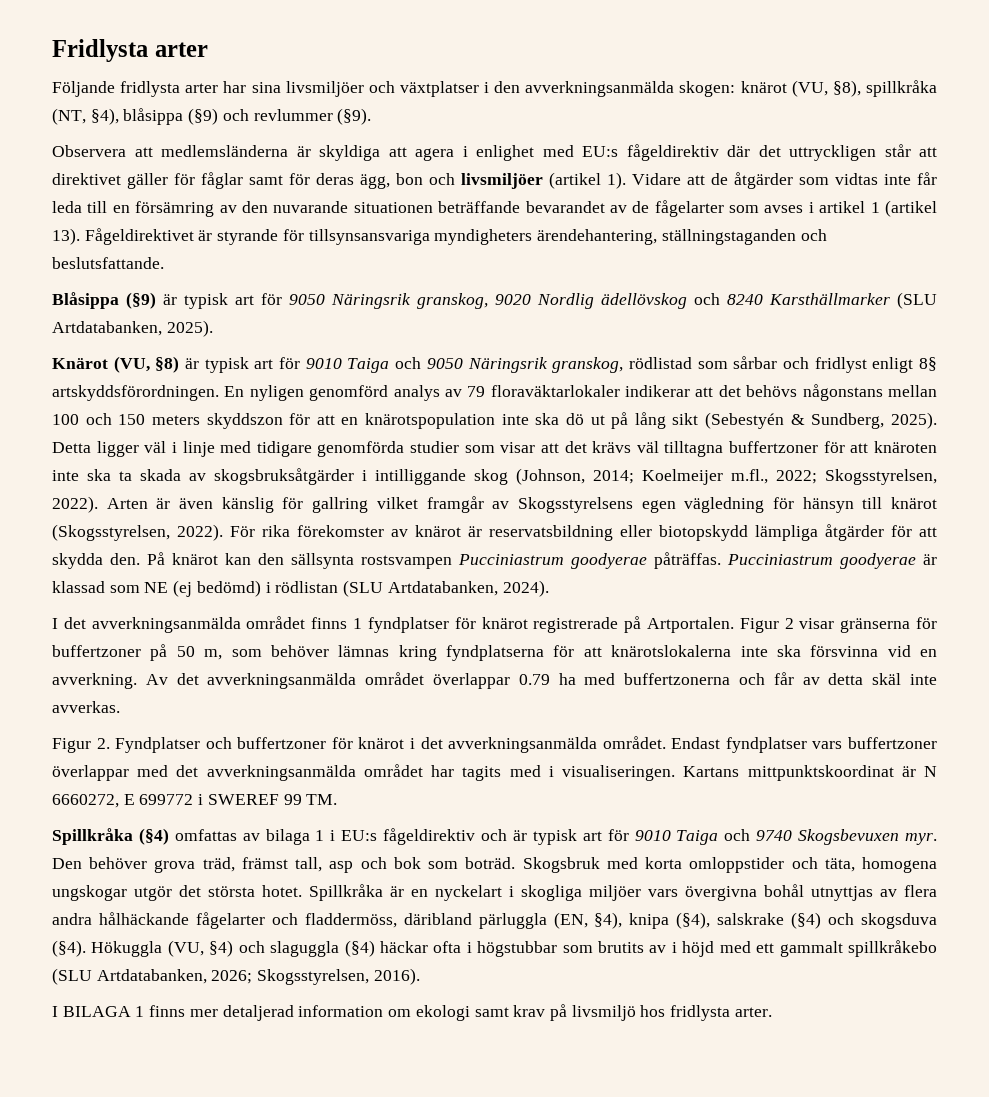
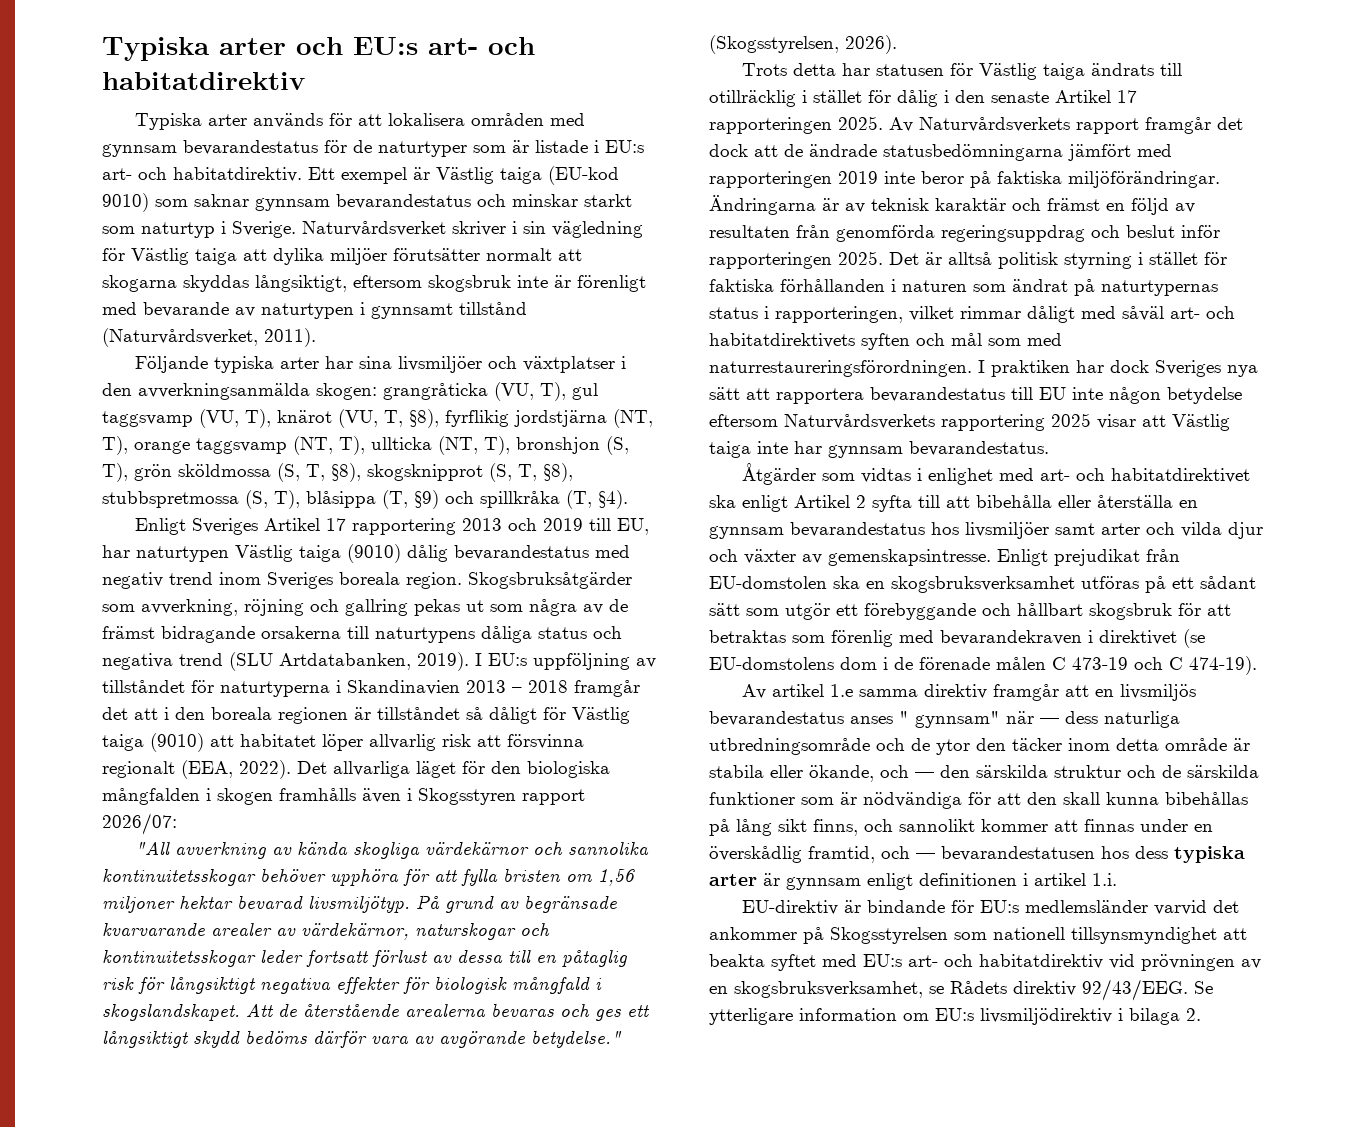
- Fridlysta arter
+ Typiska arter och EU:s art- och habitatdirektiv
+ Typiska arter används för att lokalisera områden med gynnsam bevarandestatus för de naturtyper som är listade i EU:s art- och habitatdirektiv. Ett exempel är Västlig taiga (EU-kod 9010) som saknar gynnsam bevarandestatus och minskar starkt som naturtyp i Sverige. Naturvårdsverket skriver i sin vägledning för Västlig taiga att dylika miljöer förutsätter normalt att skogarna skyddas långsiktigt, eftersom skogsbruk inte är förenligt med bevarande av naturtypen i gynnsamt tillstånd (Naturvårdsverket, 2011).
- Följande fridlysta arter har sina livsmiljöer och växtplatser i den avverkningsanmälda skogen: knärot (VU, §8), spillkråka (NT, §4), blåsippa (§9) och revlummer (§9).
- Observera att medlemsländerna är skyldiga att agera i enlighet med EU:s fågeldirektiv där det uttryckligen står att direktivet gäller för fåglar samt för deras ägg, bon och livsmiljöer (artikel 1). Vidare att de åtgärder som vidtas inte får leda till en försämring av den nuvarande situationen beträffande bevarandet av de fågelarter som avses i artikel 1 (artikel 13). Fågeldirektivet är styrande för tillsynsansvariga myndigheters ärendehantering, ställningstaganden och beslutsfattande.
- Blåsippa (§9) är typisk art för 9050 Näringsrik granskog, 9020 Nordlig ädellövskog och 8240 Karsthällmarker (SLU Artdatabanken, 2025).
- Knärot (VU, §8) är typisk art för 9010 Taiga och 9050 Näringsrik granskog, rödlistad som sårbar och fridlyst enligt 8§ artskyddsförordningen. En nyligen genomförd analys av 79 floraväktarlokaler indikerar att det behövs någonstans mellan 100 och 150 meters skyddszon för att en knärotspopulation inte ska dö ut på lång sikt (Sebestyén & Sundberg, 2025). Detta ligger väl i linje med tidigare genomförda studier som visar att det krävs väl tilltagna buffertzoner för att knäroten inte ska ta skada av skogsbruksåtgärder i intilliggande skog (Johnson, 2014; Koelmeijer m.fl., 2022; Skogsstyrelsen, 2022). Arten är även känslig för gallring vilket framgår av Skogsstyrelsens egen vägledning för hänsyn till knärot (Skogsstyrelsen, 2022). För rika förekomster av knärot är reservatsbildning eller biotopskydd lämpliga åtgärder för att skydda den. På knärot kan den sällsynta rostsvampen Pucciniastrum goodyerae påträffas. Pucciniastrum goodyerae är klassad som NE (ej bedömd) i rödlistan (SLU Artdatabanken, 2024).
- I det avverkningsanmälda området finns 1 fyndplatser för knärot registrerade på Artportalen. Figur 2 visar gränserna för buffertzoner på 50 m, som behöver lämnas kring fyndplatserna för att knärotslokalerna inte ska försvinna vid en avverkning. Av det avverkningsanmälda området överlappar 0.79 ha med buffertzonerna och får av detta skäl inte avverkas.
- Figur 2. Fyndplatser och buffertzoner för knärot i det avverkningsanmälda området. Endast fyndplatser vars buffertzoner överlappar med det avverkningsanmälda området har tagits med i visualiseringen. Kartans mittpunktskoordinat är N 6660272, E 699772 i SWEREF 99 TM.
- Spillkråka (§4) omfattas av bilaga 1 i EU:s fågeldirektiv och är typisk art för 9010 Taiga och 9740 Skogsbevuxen myr. Den behöver grova träd, främst tall, asp och bok som boträd. Skogsbruk med korta omloppstider och täta, homogena ungskogar utgör det största hotet. Spillkråka är en nyckelart i skogliga miljöer vars övergivna bohål utnyttjas av flera andra hålhäckande fågelarter och fladdermöss, däribland pärluggla (EN, §4), knipa (§4), salskrake (§4) och skogsduva (§4). Hökuggla (VU, §4) och slaguggla (§4) häckar ofta i högstubbar som brutits av i höjd med ett gammalt spillkråkebo (SLU Artdatabanken, 2026; Skogsstyrelsen, 2016).
- I BILAGA 1 finns mer detaljerad information om ekologi samt krav på livsmiljö hos fridlysta arter.
+ Följande typiska arter har sina livsmiljöer och växtplatser i den avverkningsanmälda skogen: grangråticka (VU, T), gul taggsvamp (VU, T), knärot (VU, T, §8), fyrflikig jordstjärna (NT, T), orange taggsvamp (NT, T), ullticka (NT, T), bronshjon (S, T), grön sköldmossa (S, T, §8), skogsknipprot (S, T, §8), stubbspretmossa (S, T), blåsippa (T, §9) och spillkråka (T, §4).
+ Enligt Sveriges Artikel 17 rapportering 2013 och 2019 till EU, har naturtypen Västlig taiga (9010) dålig bevarandestatus med negativ trend inom Sveriges boreala region. Skogsbruksåtgärder som avverkning, röjning och gallring pekas ut som några av de främst bidragande orsakerna till naturtypens dåliga status och negativa trend (SLU Artdatabanken, 2019). I EU:s uppföljning av tillståndet för naturtyperna i Skandinavien 2013 – 2018 framgår det att i den boreala regionen är tillståndet så dåligt för Västlig taiga (9010) att habitatet löper allvarlig risk att försvinna regionalt (EEA, 2022). Det allvarliga läget för den biologiska mångfalden i skogen framhålls även i Skogsstyren rapport 2026/07:
+ "All avverkning av kända skogliga värdekärnor och sannolika kontinuitetsskogar behöver upphöra för att fylla bristen om 1,56 miljoner hektar bevarad livsmiljötyp. På grund av begränsade kvarvarande arealer av värdekärnor, naturskogar och kontinuitetsskogar leder fortsatt förlust av dessa till en påtaglig risk för långsiktigt negativa effekter för biologisk mångfald i skogslandskapet. Att de återstående arealerna bevaras och ges ett långsiktigt skydd bedöms därför vara av avgörande betydelse." (Skogsstyrelsen, 2026).
+ Trots detta har statusen för Västlig taiga ändrats till otillräcklig i stället för dålig i den senaste Artikel 17 rapporteringen 2025. Av Naturvårdsverkets rapport framgår det dock att de ändrade statusbedömningarna jämfört med rapporteringen 2019 inte beror på faktiska miljöförändringar. Ändringarna är av teknisk karaktär och främst en följd av resultaten från genomförda regeringsuppdrag och beslut inför rapporteringen 2025. Det är alltså politisk styrning i stället för faktiska förhållanden i naturen som ändrat på naturtypernas status i rapporteringen, vilket rimmar dåligt med såväl art- och habitatdirektivets syften och mål som med naturrestaureringsförordningen. I praktiken har dock Sveriges nya sätt att rapportera bevarandestatus till EU inte någon betydelse eftersom Naturvårdsverkets rapportering 2025 visar att Västlig taiga inte har gynnsam bevarandestatus.
+ Åtgärder som vidtas i enlighet med art- och habitatdirektivet ska enligt Artikel 2 syfta till att bibehålla eller återställa en gynnsam bevarandestatus hos livsmiljöer samt arter och vilda djur och växter av gemenskapsintresse. Enligt prejudikat från EU-domstolen ska en skogsbruksverksamhet utföras på ett sådant sätt som utgör ett förebyggande och hållbart skogsbruk för att betraktas som förenlig med bevarandekraven i direktivet (se EU-domstolens dom i de förenade målen C 473-19 och C 474-19).
+ Av artikel 1.e samma direktiv framgår att en livsmiljös bevarandestatus anses " gynnsam" när — dess naturliga utbredningsområde och de ytor den täcker inom detta område är stabila eller ökande, och — den särskilda struktur och de särskilda funktioner som är nödvändiga för att den skall kunna bibehållas på lång sikt finns, och sannolikt kommer att finnas under en överskådlig framtid, och — bevarandestatusen hos dess typiska arter är gynnsam enligt definitionen i artikel 1.i.
+ EU-direktiv är bindande för EU:s medlemsländer varvid det ankommer på Skogsstyrelsen som nationell tillsynsmyndighet att beakta syftet med EU:s art- och habitatdirektiv vid prövningen av en skogsbruksverksamhet, se Rådets direktiv 92/43/EEG. Se ytterligare information om EU:s livsmiljödirektiv i bilaga 2.

